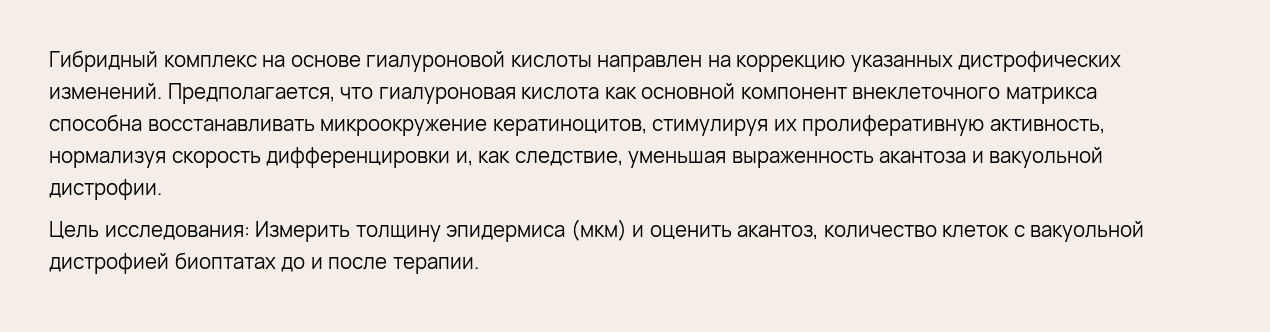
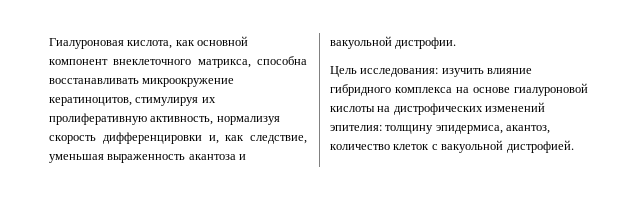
- Гибридный комплекс на основе гиалуроновой кислоты направлен на коррекцию указанных дистрофических изменений. Предполагается, что гиалуроновая кислота как основной компонент внеклеточного матрикса способна восстанавливать микроокружение кератиноцитов, стимулируя их пролиферативную активность, нормализуя скорость дифференцировки и, как следствие, уменьшая выраженность акантоза и вакуольной дистрофии.
+ Гиалуроновая кислота, как основной компонент внеклеточного матрикса, способна восстанавливать микроокружение кератиноцитов, стимулируя их пролиферативную активность, нормализуя скорость дифференцировки и, как следствие, уменьшая выраженность акантоза и вакуольной дистрофии.
- Цель исследования: Измерить толщину эпидермиса (мкм) и оценить акантоз, количество клеток с вакуольной дистрофией биоптатах до и после терапии.
+ Цель исследования: изучить влияние гибридного комплекса на основе гиалуроновой кислоты на дистрофических изменений эпителия: толщину эпидермиса, акантоз, количество клеток с вакуольной дистрофией.

